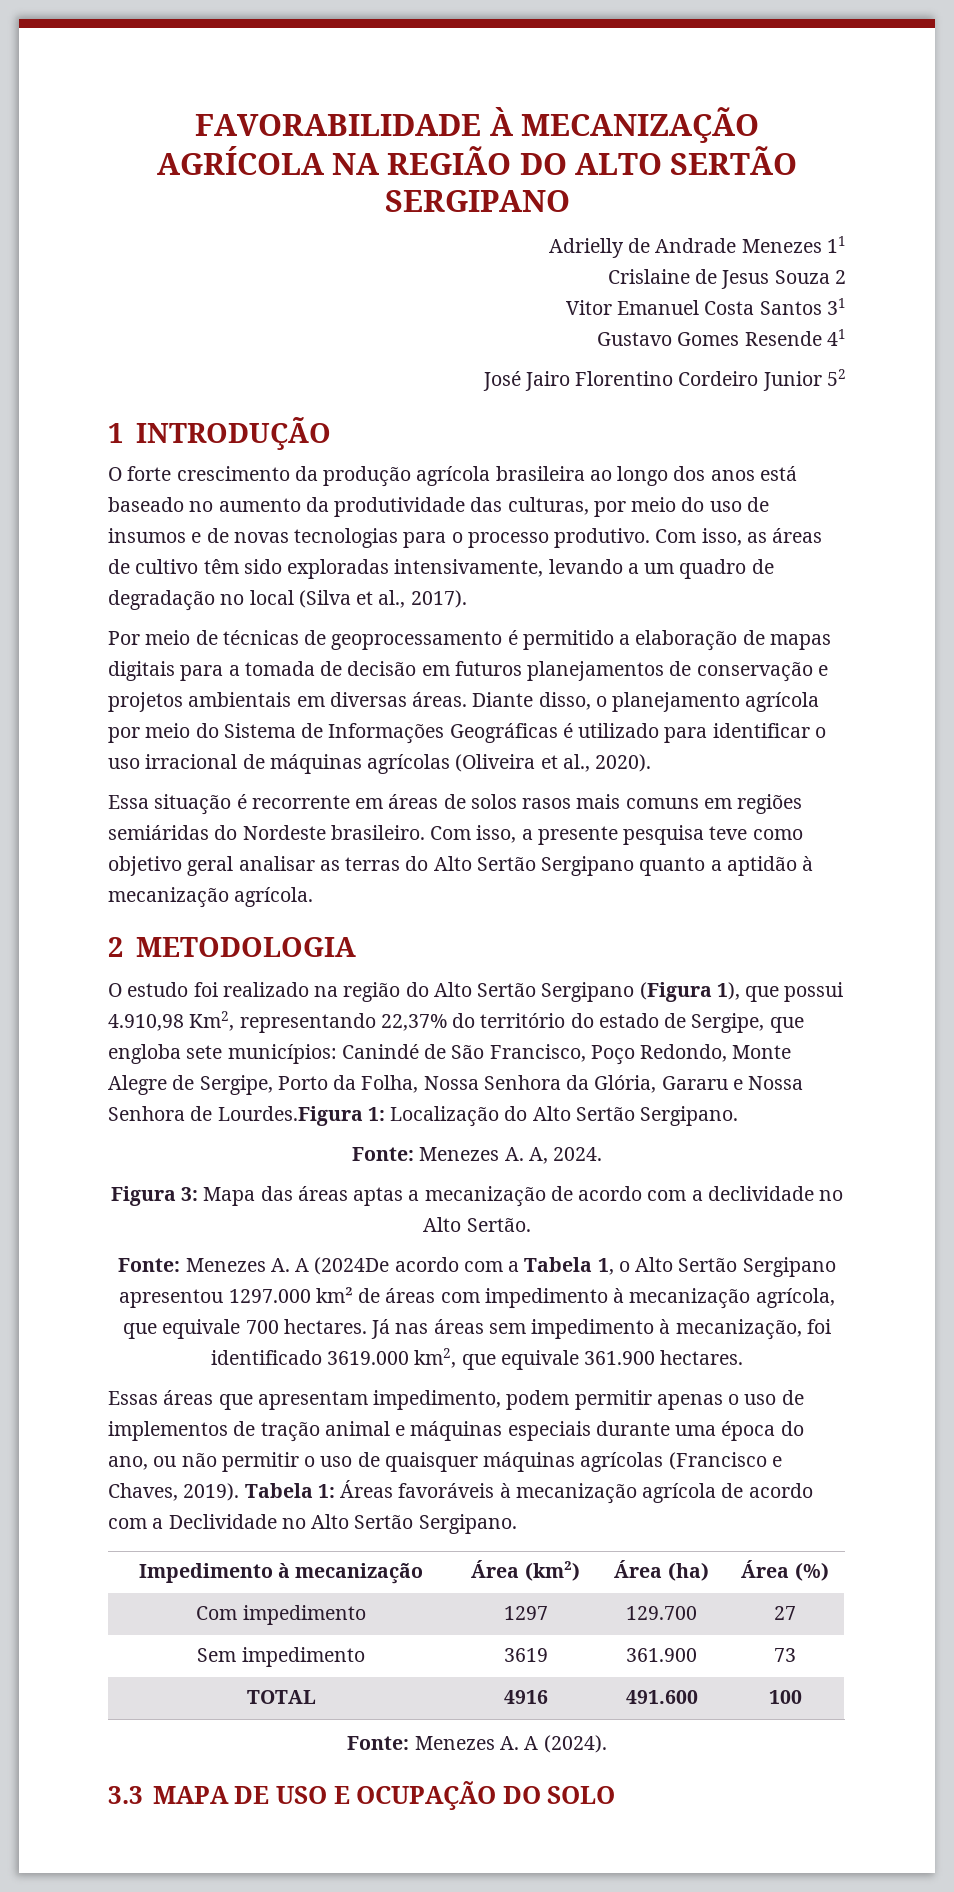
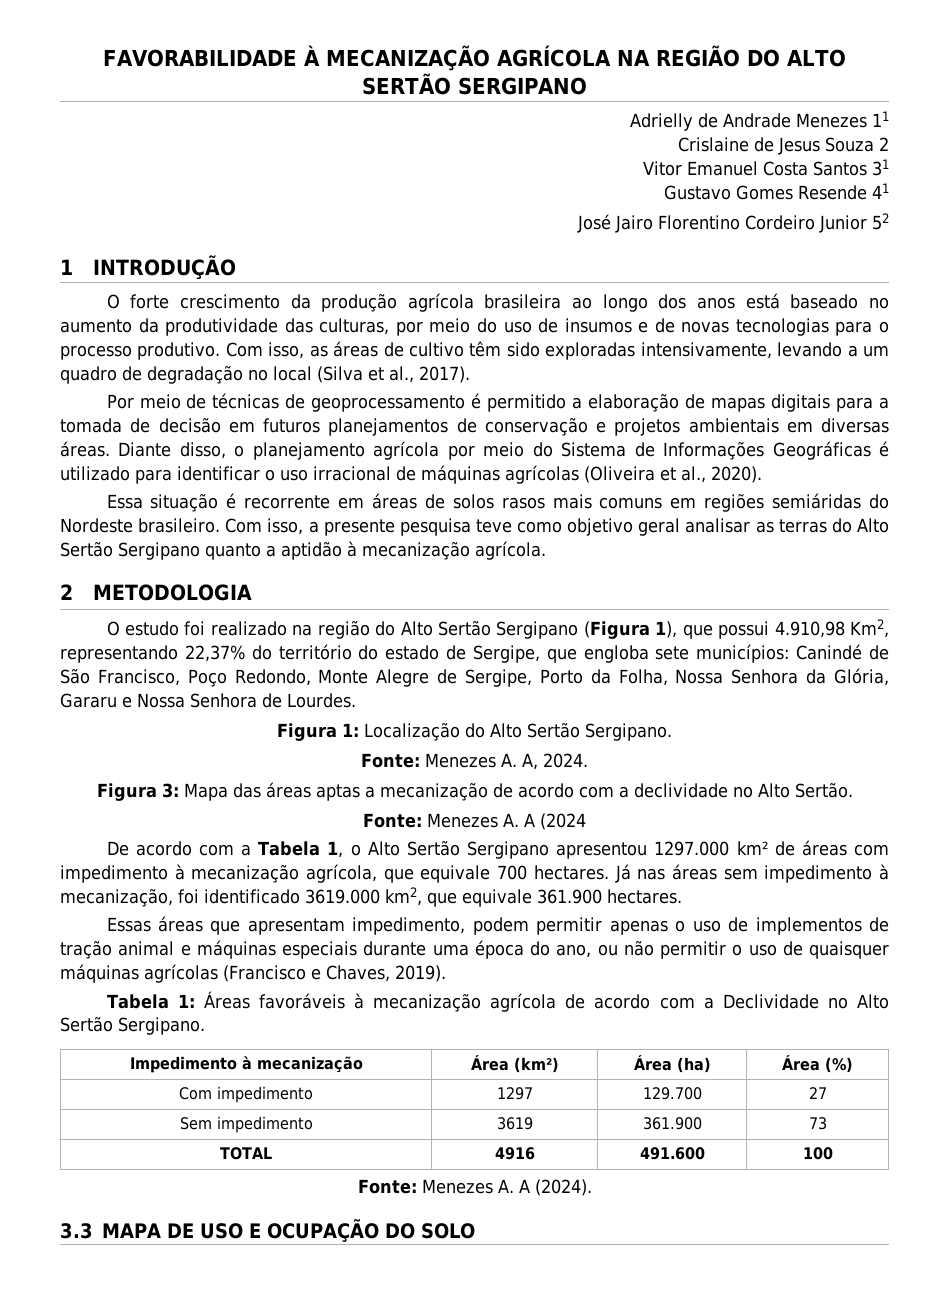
- O estudo foi realizado na região do Alto Sertão Sergipano (Figura 1), que possui 4.910,98 Km2, representando 22,37% do território do estado de Sergipe, que engloba sete municípios: Canindé de São Francisco, Poço Redondo, Monte Alegre de Sergipe, Porto da Folha, Nossa Senhora da Glória, Gararu e Nossa Senhora de Lourdes.Figura 1: Localização do Alto Sertão Sergipano.
+ O estudo foi realizado na região do Alto Sertão Sergipano (Figura 1), que possui 4.910,98 Km2, representando 22,37% do território do estado de Sergipe, que engloba sete municípios: Canindé de São Francisco, Poço Redondo, Monte Alegre de Sergipe, Porto da Folha, Nossa Senhora da Glória, Gararu e Nossa Senhora de Lourdes.
+ Figura 1: Localização do Alto Sertão Sergipano.
- Fonte: Menezes A. A (2024De acordo com a Tabela 1, o Alto Sertão Sergipano apresentou 1297.000 km² de áreas com impedimento à mecanização agrícola, que equivale 700 hectares.
+ Fonte: Menezes A. A (2024
+ De acordo com a Tabela 1, o Alto Sertão Sergipano apresentou 1297.000 km² de áreas com impedimento à mecanização agrícola, que equivale 700 hectares.
- Essas áreas que apresentam impedimento, podem permitir apenas o uso de implementos de tração animal e máquinas especiais durante uma época do ano, ou não permitir o uso de quaisquer máquinas agrícolas (Francisco e Chaves, 2019). Tabela 1: Áreas favoráveis à mecanização agrícola de acordo com a Declividade no Alto Sertão Sergipano.
+ Essas áreas que apresentam impedimento, podem permitir apenas o uso de implementos de tração animal e máquinas especiais durante uma época do ano, ou não permitir o uso de quaisquer máquinas agrícolas (Francisco e Chaves, 2019).
+ Tabela 1: Áreas favoráveis à mecanização agrícola de acordo com a Declividade no Alto Sertão Sergipano.

